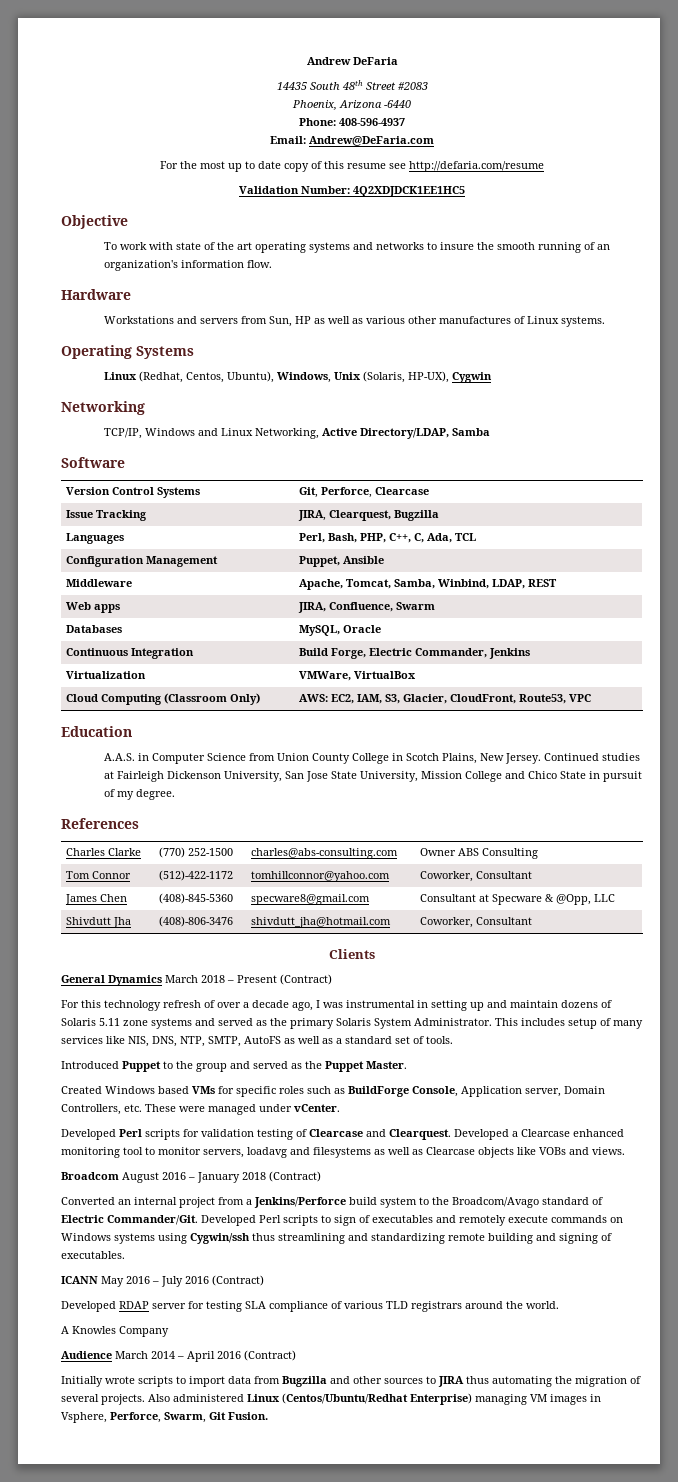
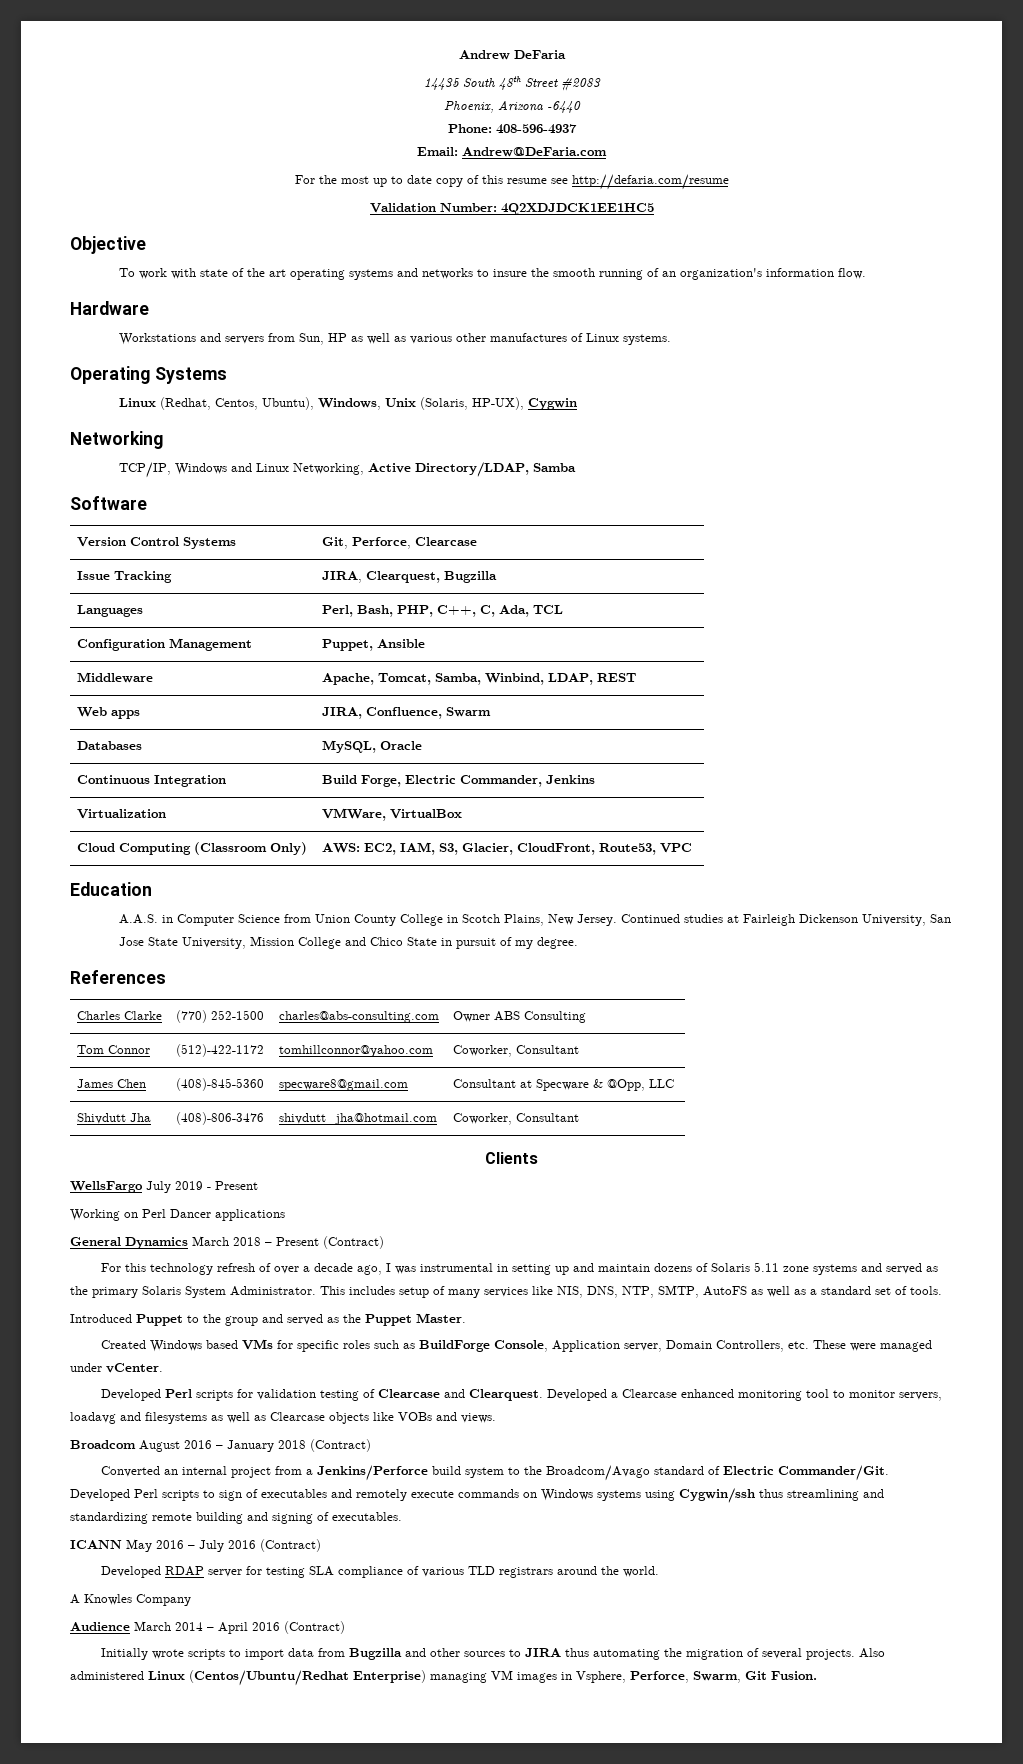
+ WellsFargo July 2019 - Present
+ Working on Perl Dancer applications

